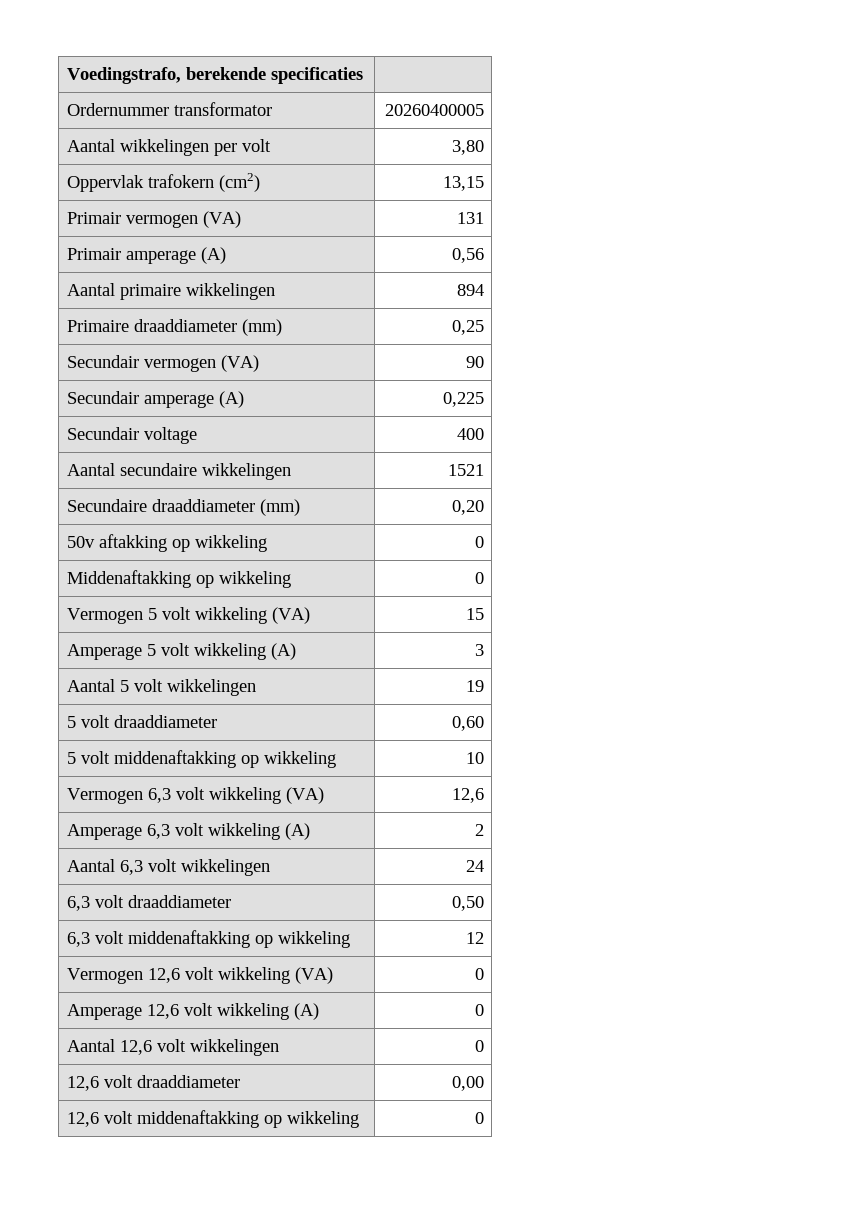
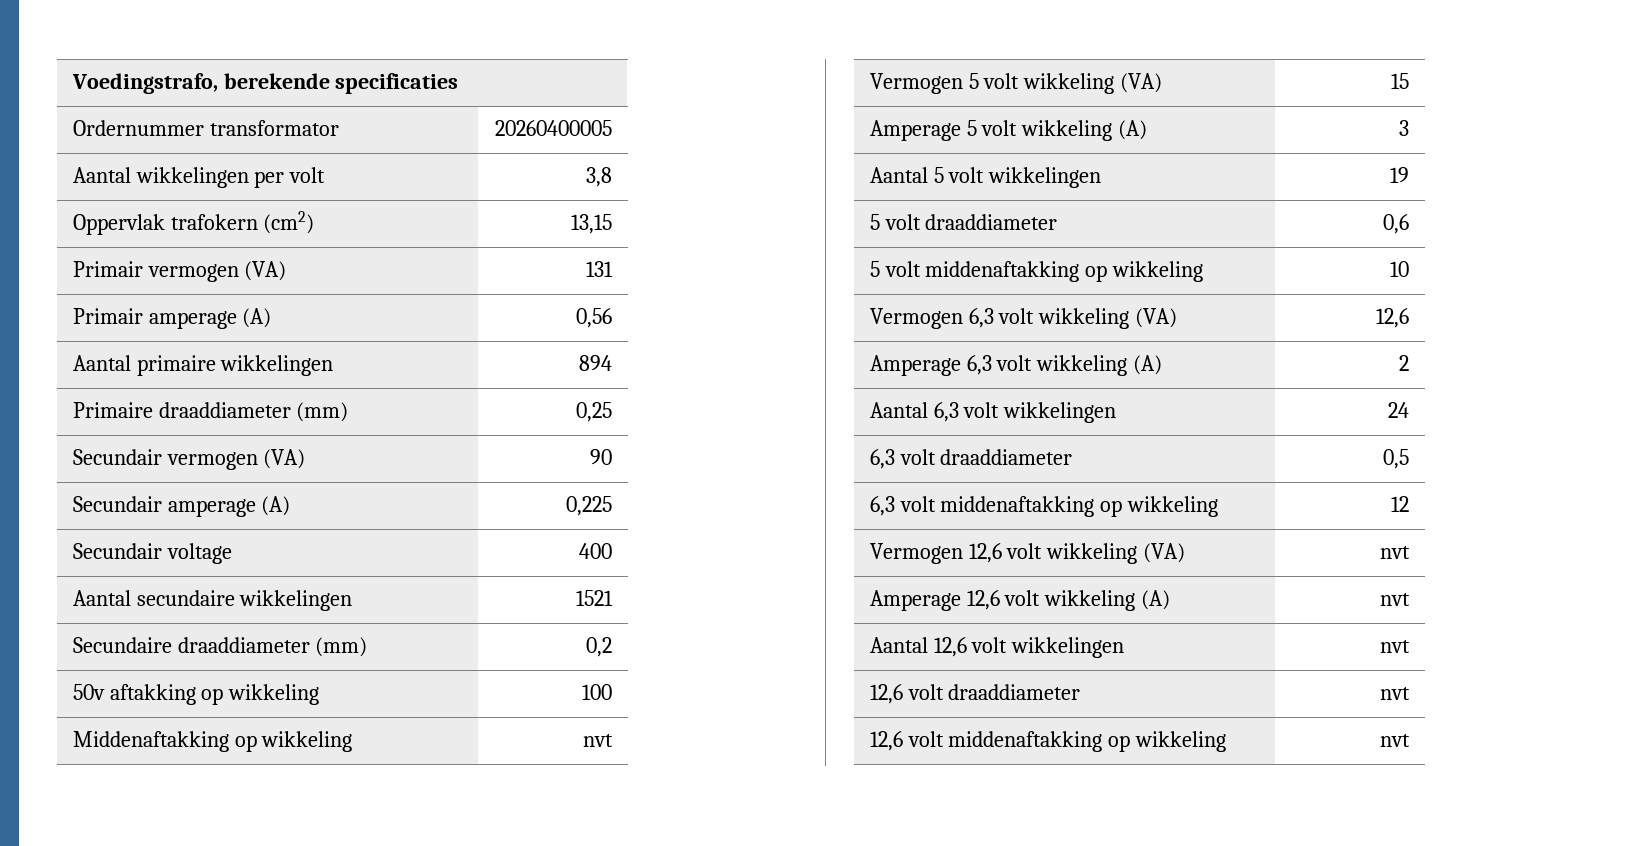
- Aantal wikkelingen per volt | 3,80
+ Aantal wikkelingen per volt | 3,8
- Secundaire draaddiameter (mm) | 0,20
+ Secundaire draaddiameter (mm) | 0,2
- 50v aftakking op wikkeling | 0
+ 50v aftakking op wikkeling | 100
- Middenaftakking op wikkeling | 0
+ Middenaftakking op wikkeling | nvt
- 5 volt draaddiameter | 0,60
+ 5 volt draaddiameter | 0,6
- 6,3 volt draaddiameter | 0,50
+ 6,3 volt draaddiameter | 0,5
- Vermogen 12,6 volt wikkeling (VA) | 0
+ Vermogen 12,6 volt wikkeling (VA) | nvt
- Amperage 12,6 volt wikkeling (A) | 0
+ Amperage 12,6 volt wikkeling (A) | nvt
- Aantal 12,6 volt wikkelingen | 0
+ Aantal 12,6 volt wikkelingen | nvt
- 12,6 volt draaddiameter | 0,00
+ 12,6 volt draaddiameter | nvt
- 12,6 volt middenaftakking op wikkeling | 0
+ 12,6 volt middenaftakking op wikkeling | nvt

